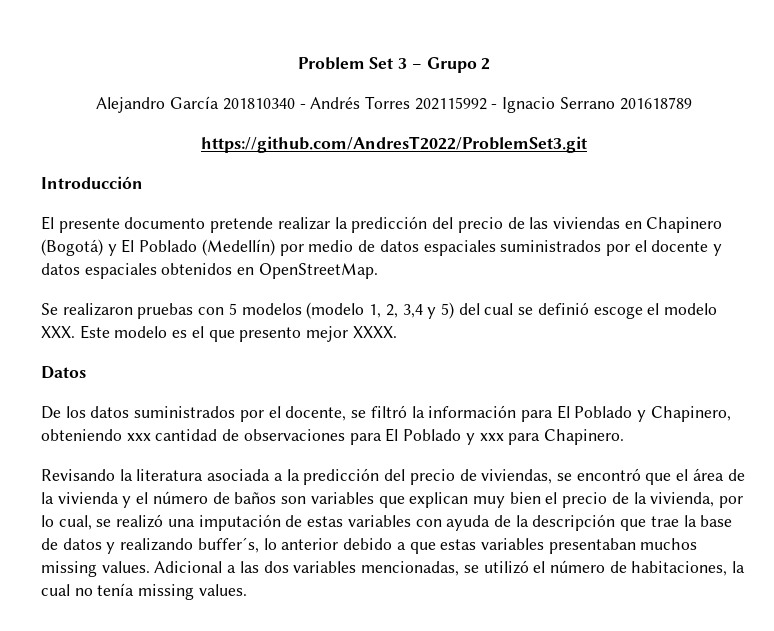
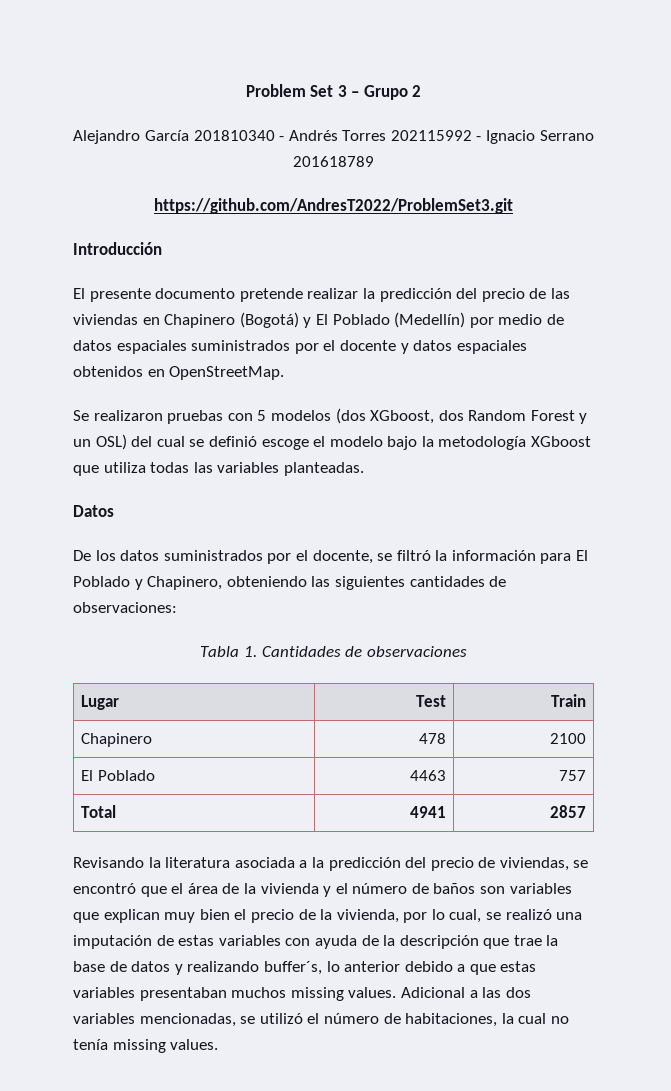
- Se realizaron pruebas con 5 modelos (modelo 1, 2, 3,4 y 5) del cual se definió escoge el modelo XXX. Este modelo es el que presento mejor XXXX.
+ Se realizaron pruebas con 5 modelos (dos XGboost, dos Random Forest y un OSL) del cual se definió escoge el modelo bajo la metodología XGboost que utiliza todas las variables planteadas.
- De los datos suministrados por el docente, se filtró la información para El Poblado y Chapinero, obteniendo xxx cantidad de observaciones para El Poblado y xxx para Chapinero.
+ De los datos suministrados por el docente, se filtró la información para El Poblado y Chapinero, obteniendo las siguientes cantidades de observaciones:
+ Tabla 1. Cantidades de observaciones
+ Lugar | Test | Train
+ Chapinero | 478 | 2100
+ El Poblado | 4463 | 757
+ Total | 4941 | 2857

